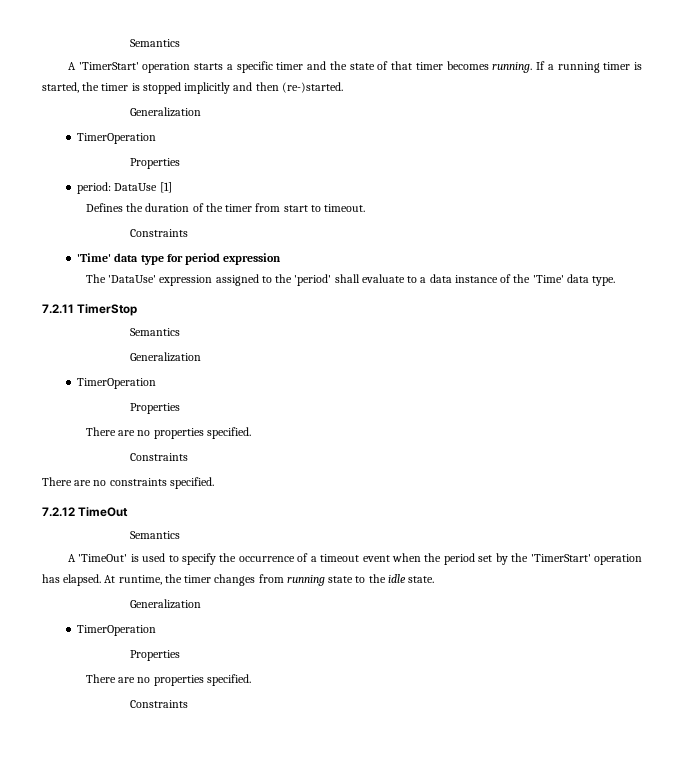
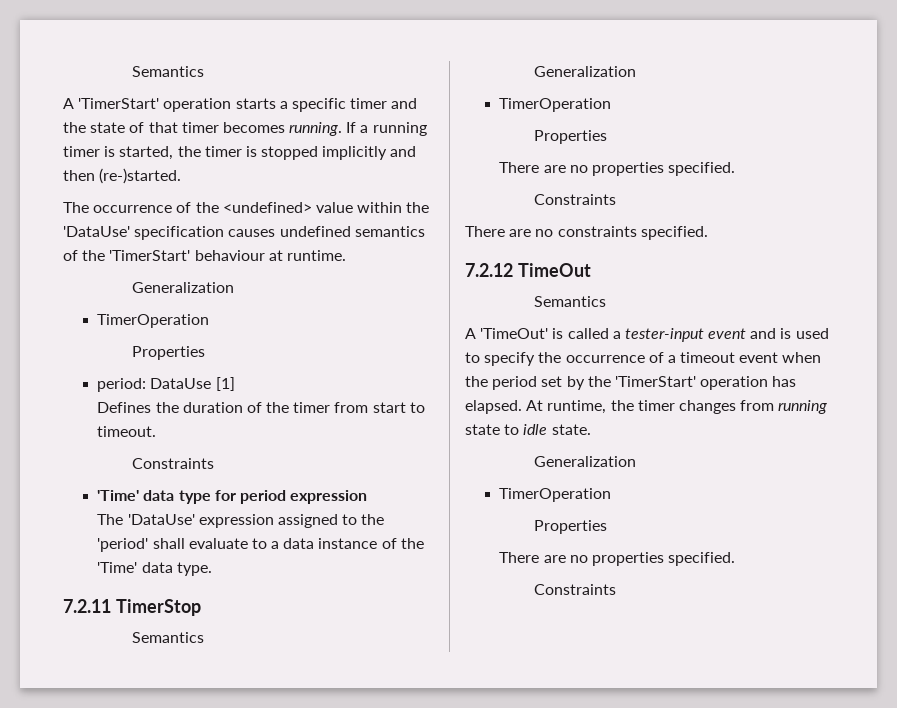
+ The occurrence of the <undefined> value within the 'DataUse' specification causes undefined semantics of the 'TimerStart' behaviour at runtime.
- A 'TimeOut' is used to specify the occurrence of a timeout event when the period set by the 'TimerStart' operation has elapsed.
+ A 'TimeOut' is called a tester-input event and is used to specify the occurrence of a timeout event when the period set by the 'TimerStart' operation has elapsed.
- At runtime, the timer changes from running state to the idle state.
+ At runtime, the timer changes from running state to idle state.

